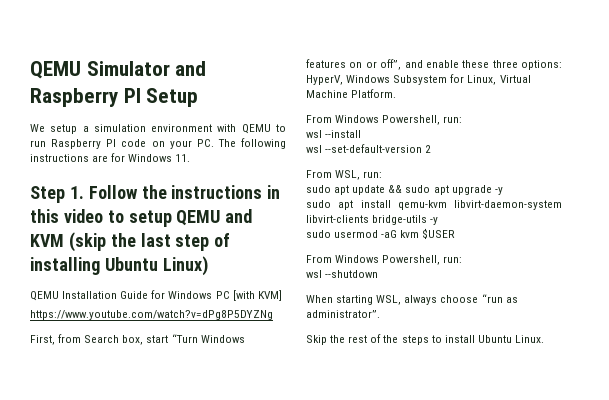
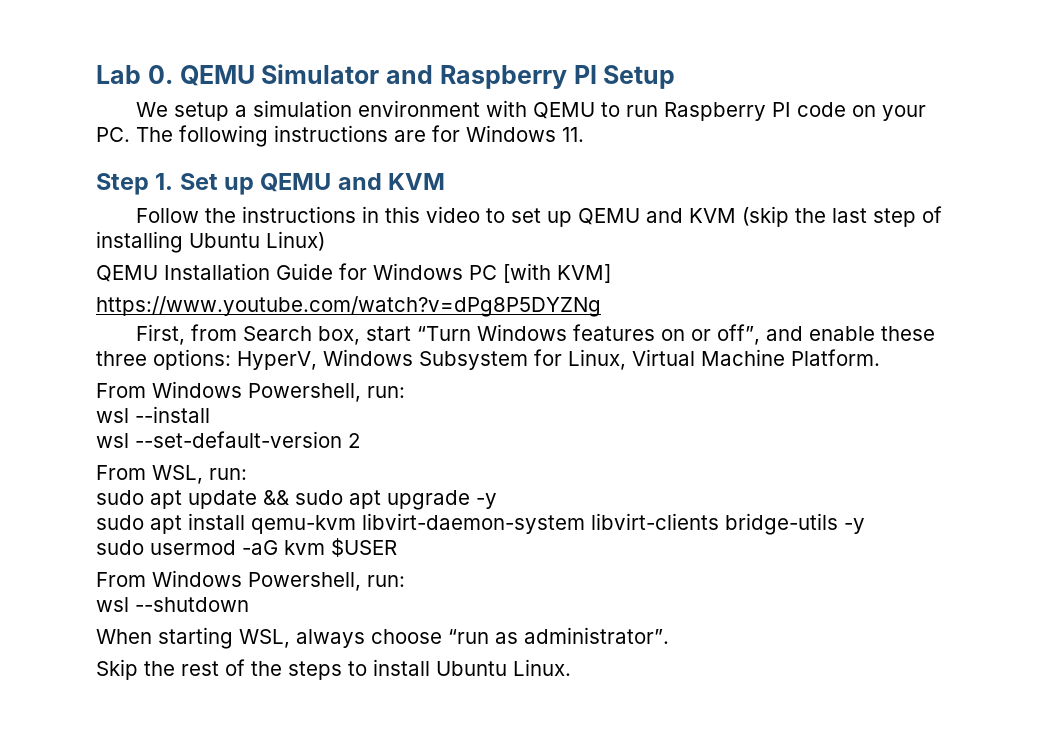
- QEMU Simulator and Raspberry PI Setup
+ Lab 0. QEMU Simulator and Raspberry PI Setup
- Step 1. Follow the instructions in this video to setup QEMU and KVM (skip the last step of installing Ubuntu Linux)
+ Step 1. Set up QEMU and KVM
+ Follow the instructions in this video to set up QEMU and KVM (skip the last step of installing Ubuntu Linux)

